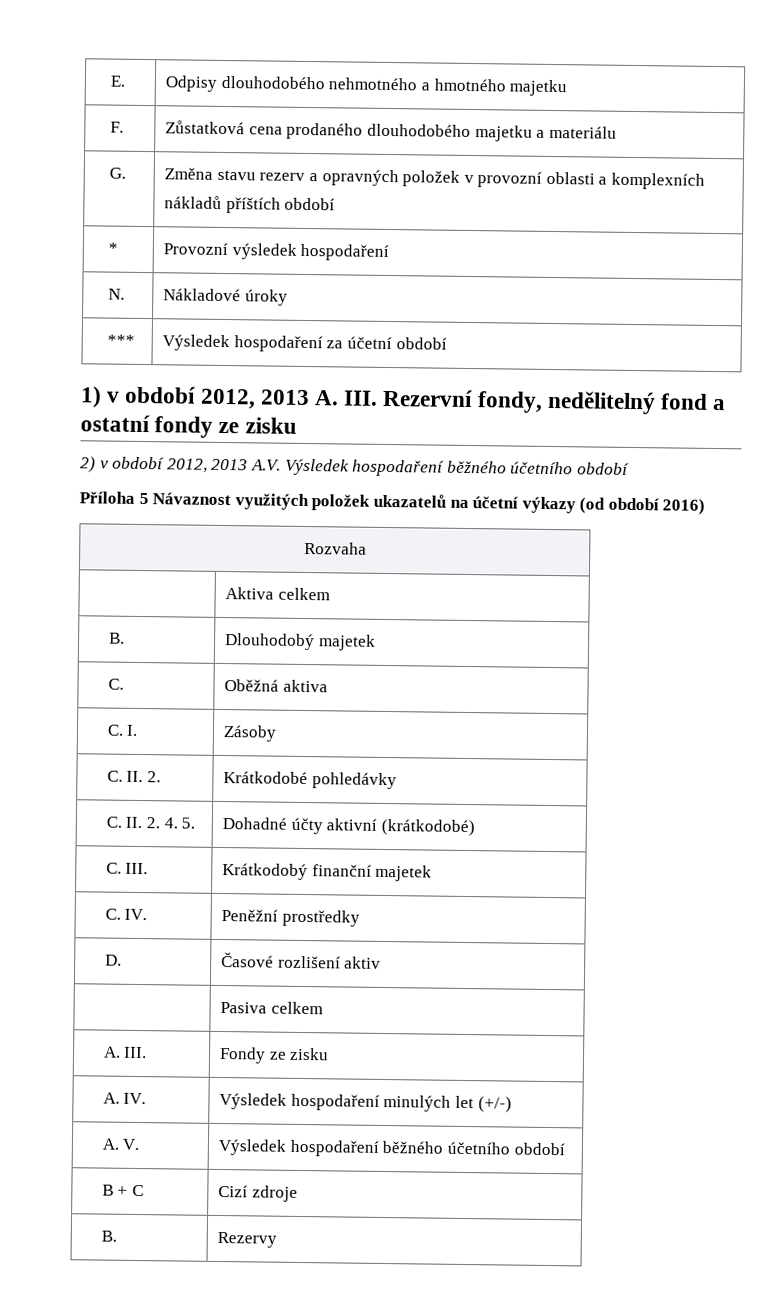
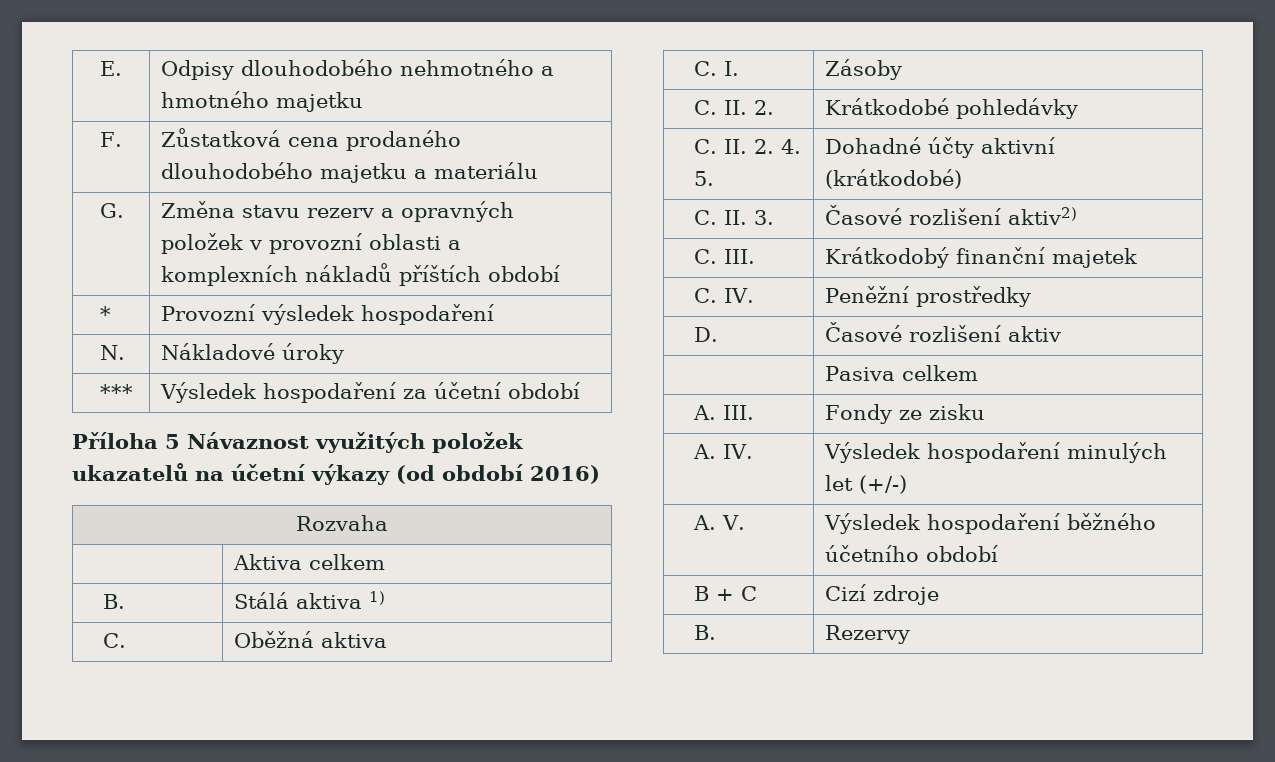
- 1) v období 2012, 2013 A. III. Rezervní fondy, nedělitelný fond a ostatní fondy ze zisku
- 2) v období 2012, 2013 A.V. Výsledek hospodaření běžného účetního období
- B. | Dlouhodobý majetek
+ B. | Stálá aktiva 1)
+ C. II. 3. | Časové rozlišení aktiv2)

